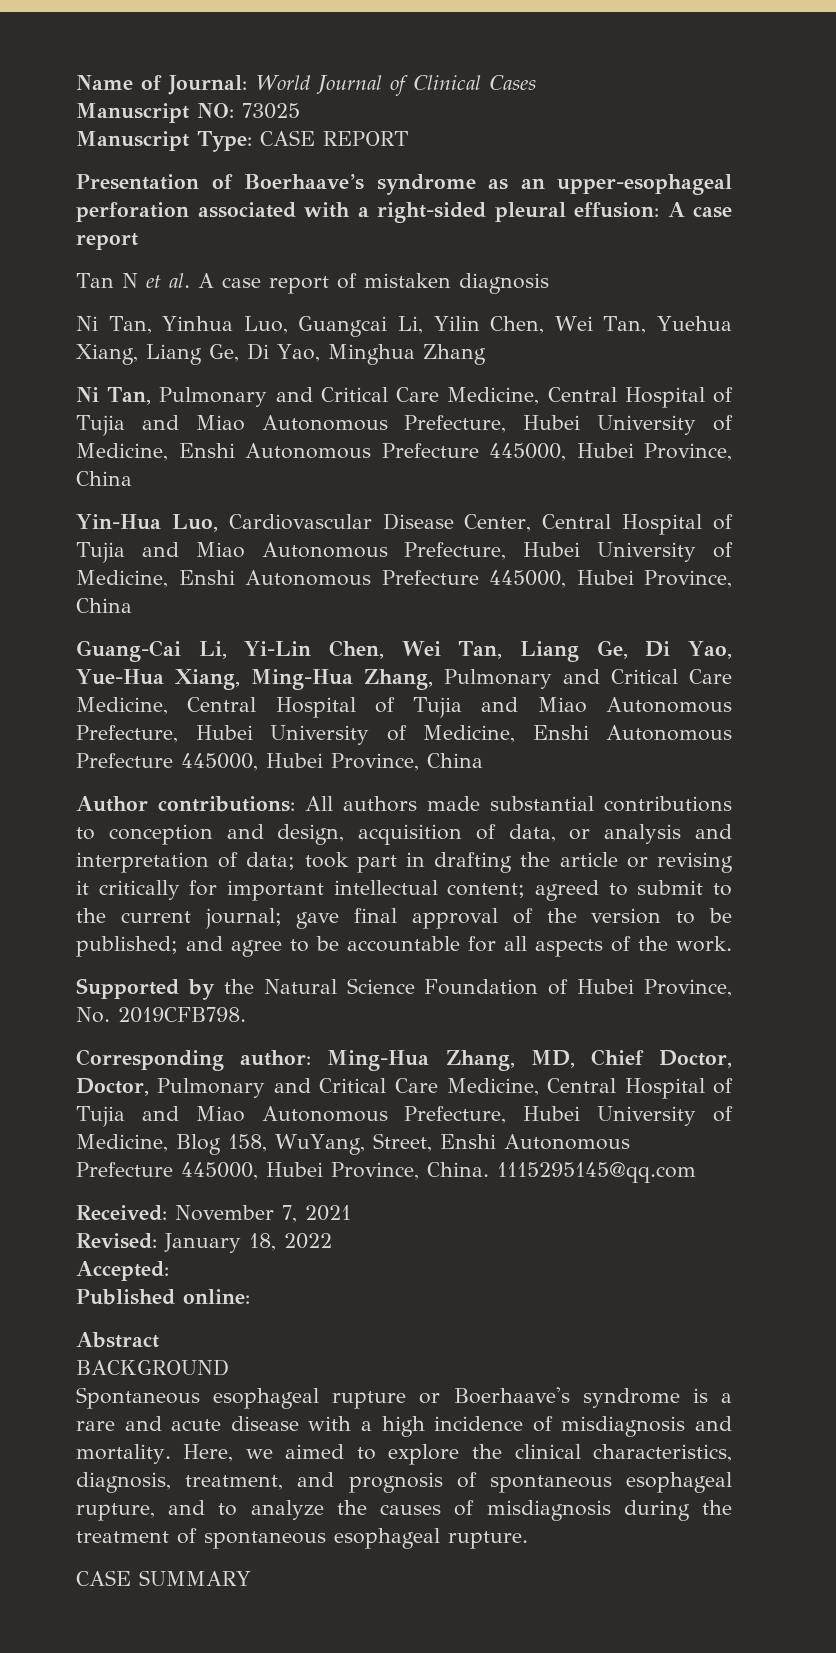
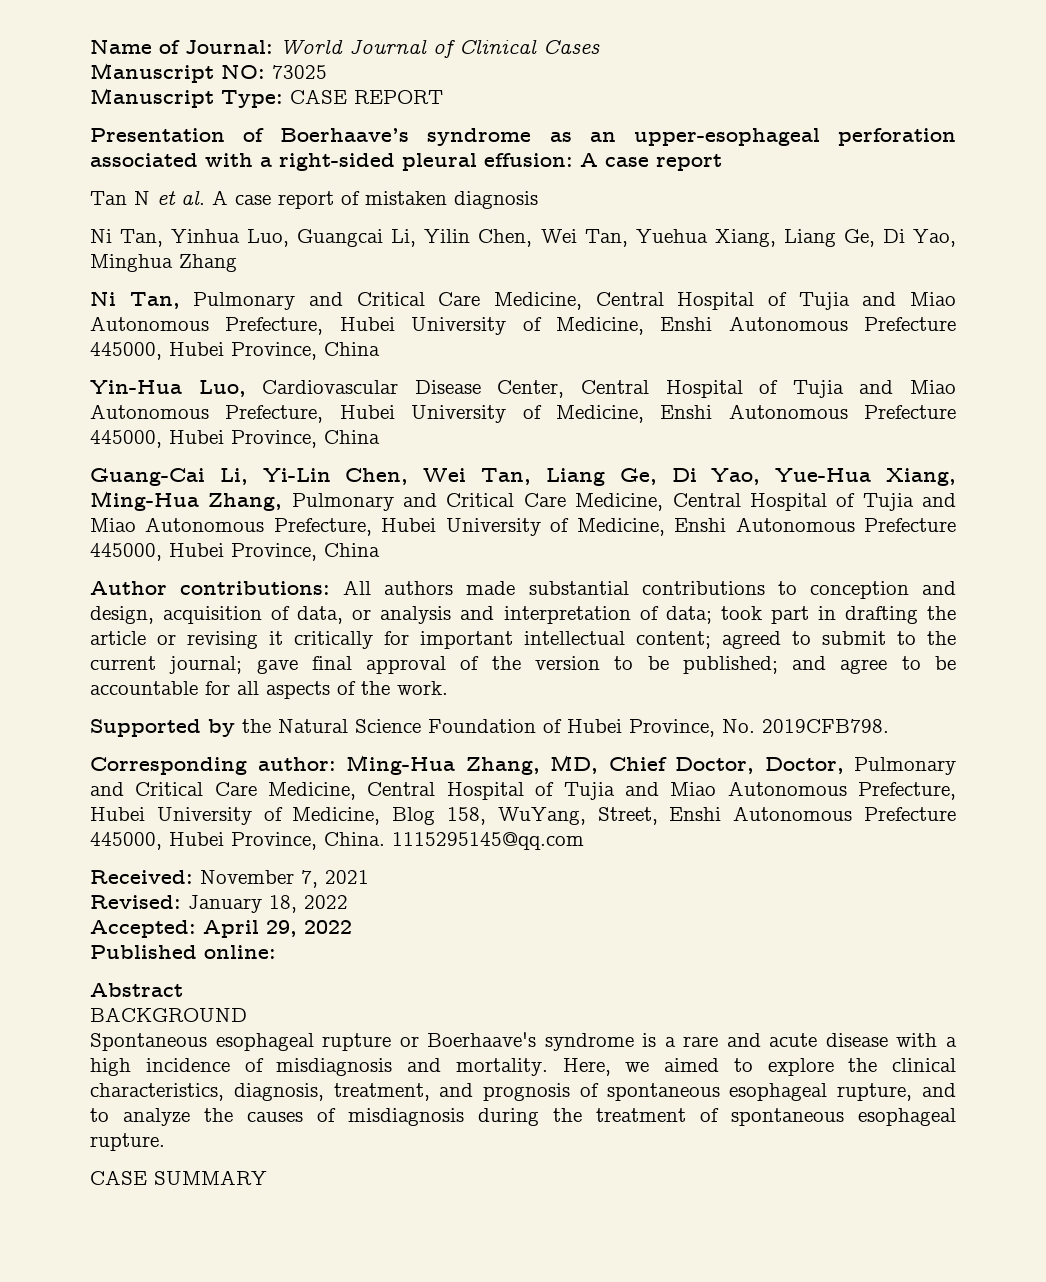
- Accepted:
+ Accepted: April 29, 2022

